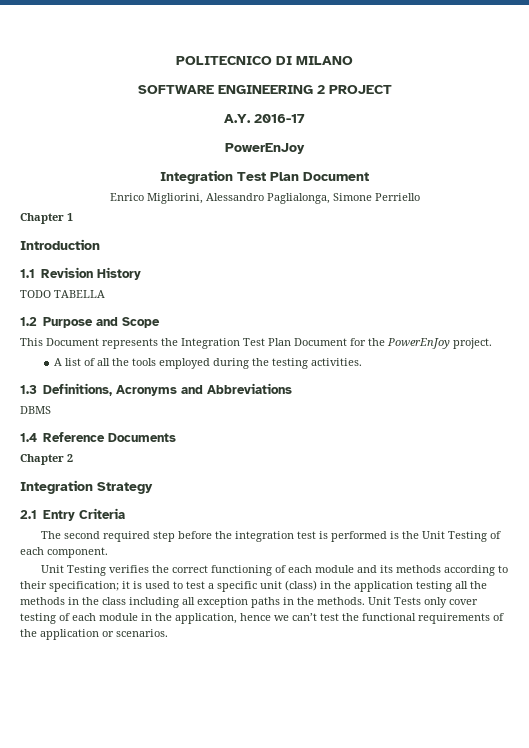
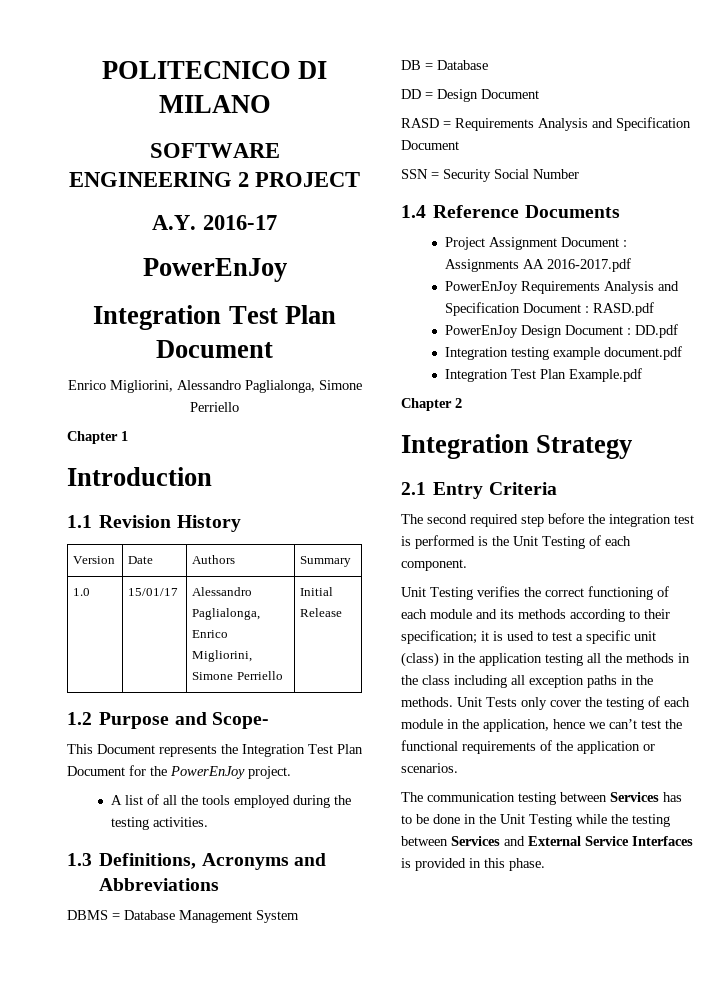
- TODO TABELLA
+ Version | Date | Authors | Summary
+ 1.0 | 15/01/17 | Alessandro Paglialonga, Enrico Migliorini, Simone Perriello | Initial Release
- 1.2 Purpose and Scope
+ 1.2 Purpose and Scope-
- DBMS
+ DBMS = Database Management System
+ DB = Database
+ DD = Design Document
+ RASD = Requirements Analysis and Specification Document
+ SSN = Security Social Number
  1.4 Reference Documents
+ Project Assignment Document : Assignments AA 2016-2017.pdf
+ PowerEnJoy Requirements Analysis and Specification Document : RASD.pdf
+ PowerEnJoy Design Document : DD.pdf
+ Integration testing example document.pdf
+ Integration Test Plan Example.pdf
- Unit Tests only cover testing of each module in the application, hence we can’t test the functional requirements of the application or scenarios.
+ Unit Tests only cover the testing of each module in the application, hence we can’t test the functional requirements of the application or scenarios.
+ The communication testing between Services has to be done in the Unit Testing while the testing between Services and External Service Interfaces is provided in this phase.

